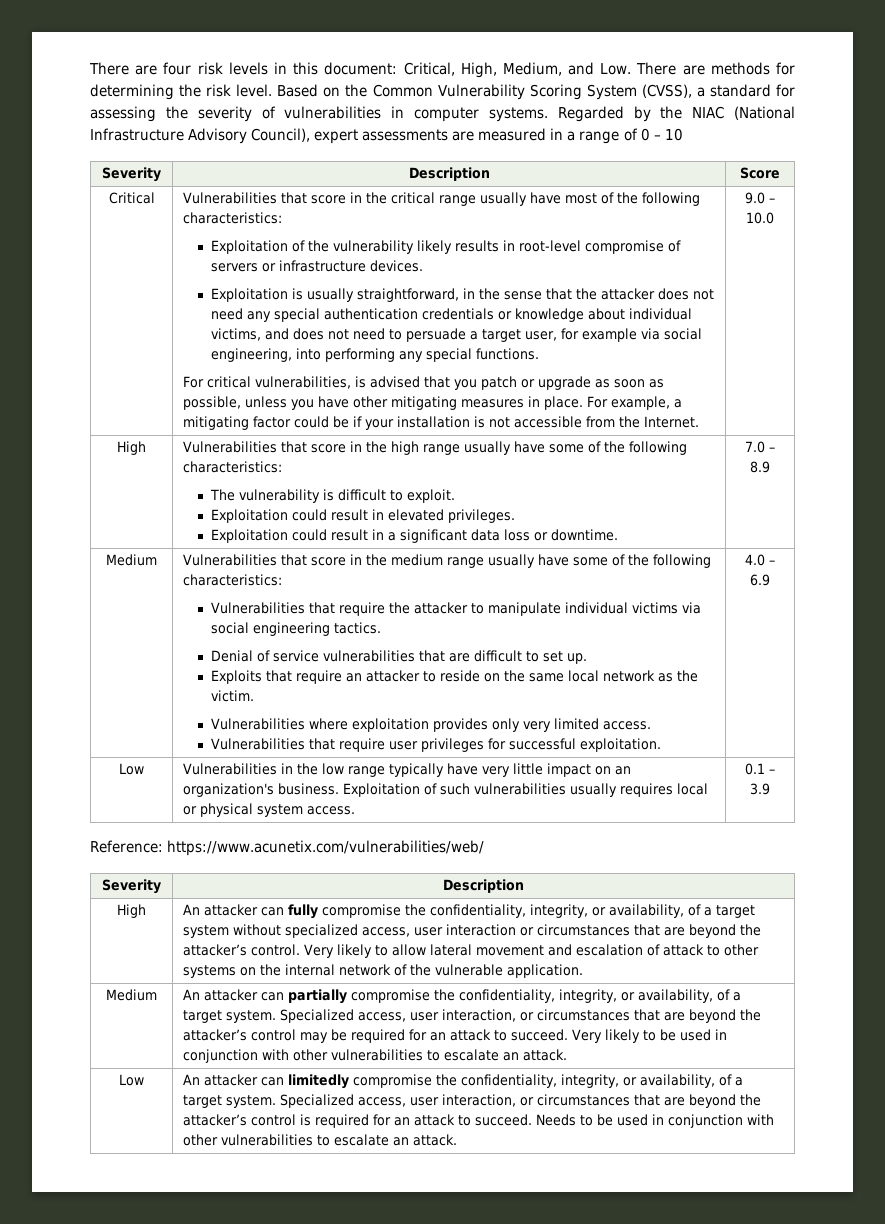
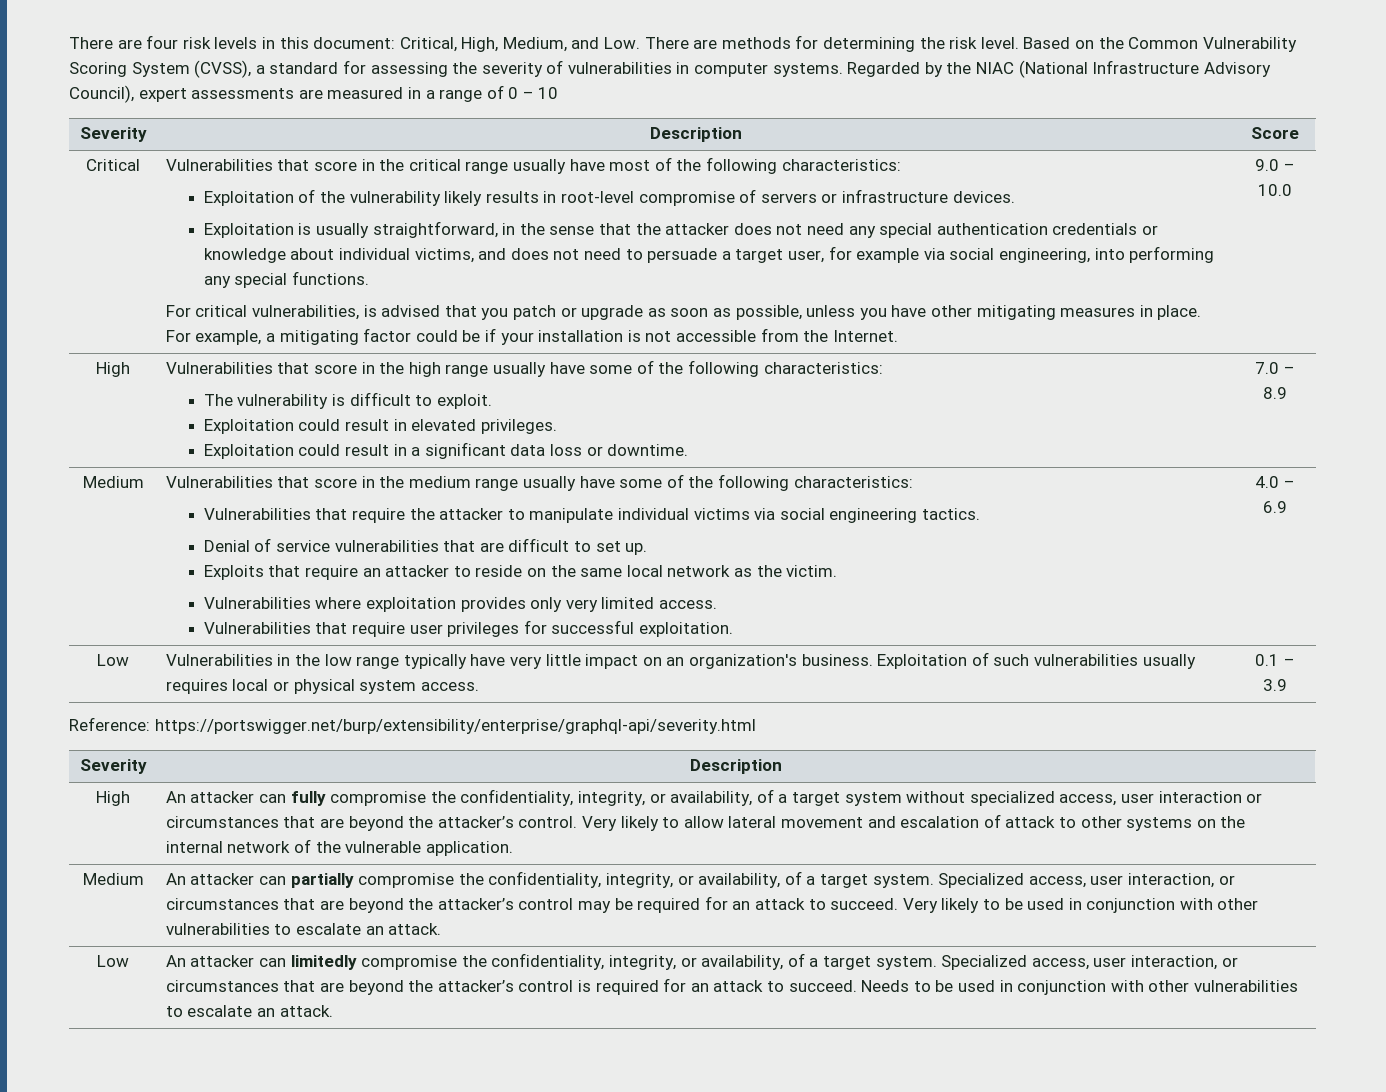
- Reference: https://www.acunetix.com/vulnerabilities/web/
+ Reference: https://portswigger.net/burp/extensibility/enterprise/graphql-api/severity.html

